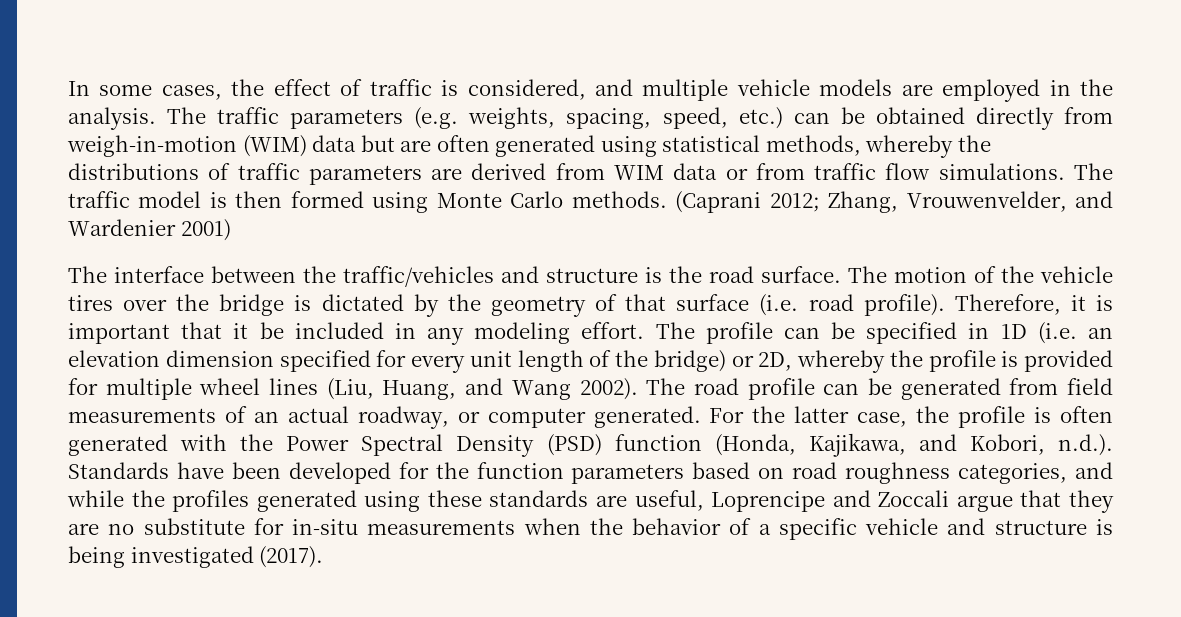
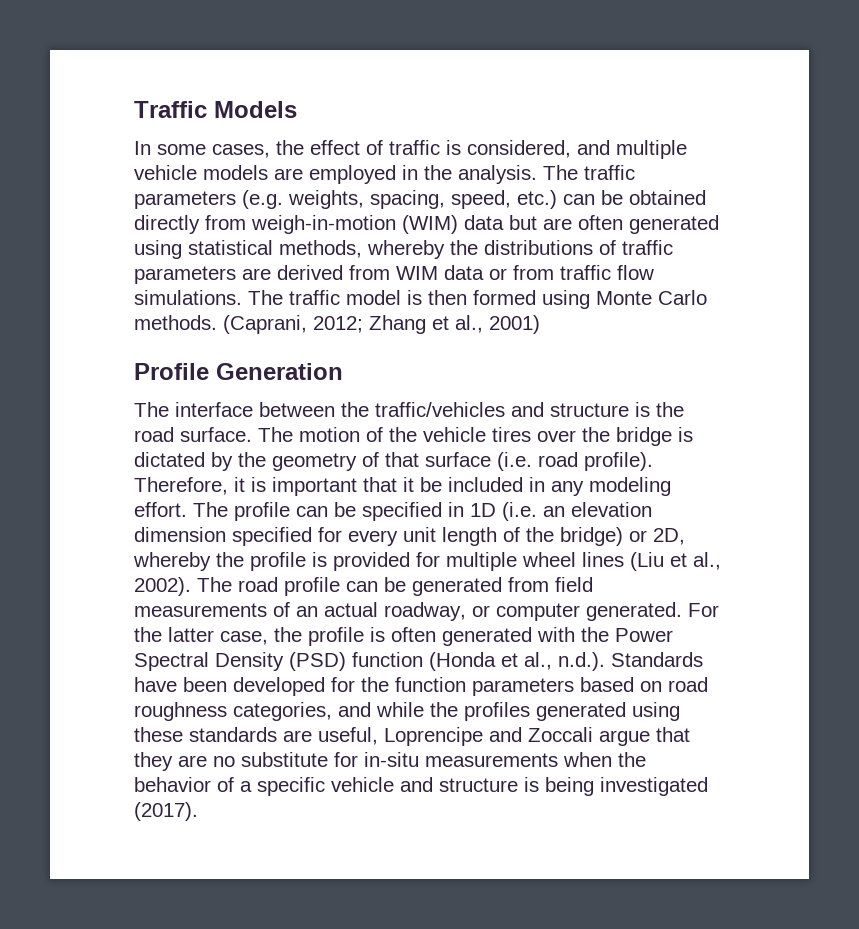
+ Traffic Models
- (Caprani 2012; Zhang, Vrouwenvelder, and Wardenier 2001)
+ (Caprani, 2012; Zhang et al., 2001)
+ Profile Generation
- The profile can be specified in 1D (i.e. an elevation dimension specified for every unit length of the bridge) or 2D, whereby the profile is provided for multiple wheel lines (Liu, Huang, and Wang 2002).
+ The profile can be specified in 1D (i.e. an elevation dimension specified for every unit length of the bridge) or 2D, whereby the profile is provided for multiple wheel lines (Liu et al., 2002).
- For the latter case, the profile is often generated with the Power Spectral Density (PSD) function (Honda, Kajikawa, and Kobori, n.d.). Standards have been developed for the function parameters based on road roughness categories, and while the profiles generated using these standards are useful, Loprencipe and Zoccali argue that they are no substitute for in-situ measurements when the behavior of a specific vehicle and structure is being investigated (2017).
+ For the latter case, the profile is often generated with the Power Spectral Density (PSD) function (Honda et al., n.d.). Standards have been developed for the function parameters based on road roughness categories, and while the profiles generated using these standards are useful, Loprencipe and Zoccali argue that they are no substitute for in-situ measurements when the behavior of a specific vehicle and structure is being investigated (2017).

